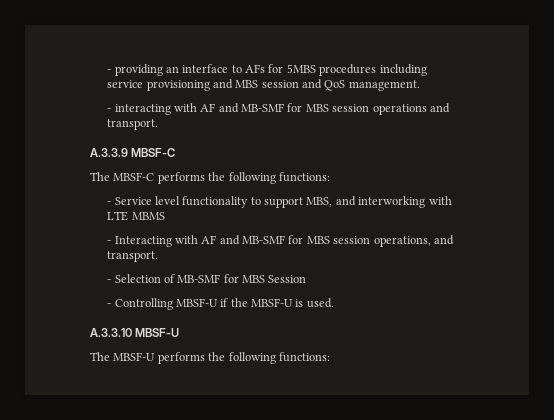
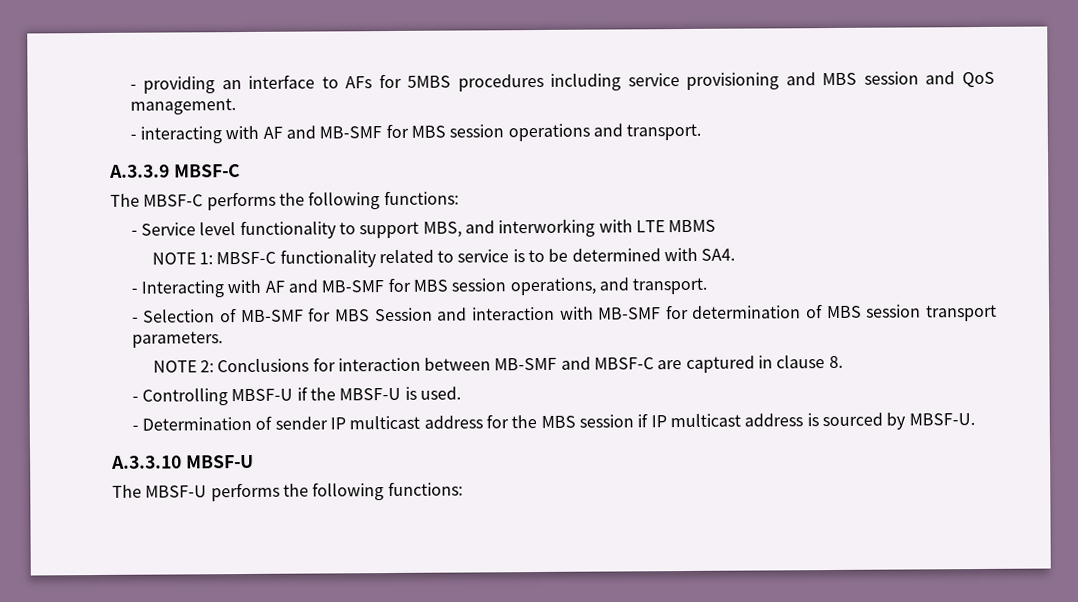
+ NOTE 1: MBSF-C functionality related to service is to be determined with SA4.
- - Selection of MB-SMF for MBS Session
+ - Selection of MB-SMF for MBS Session and interaction with MB-SMF for determination of MBS session transport parameters.
+ NOTE 2: Conclusions for interaction between MB-SMF and MBSF-C are captured in clause 8.
+ - Determination of sender IP multicast address for the MBS session if IP multicast address is sourced by MBSF-U.

